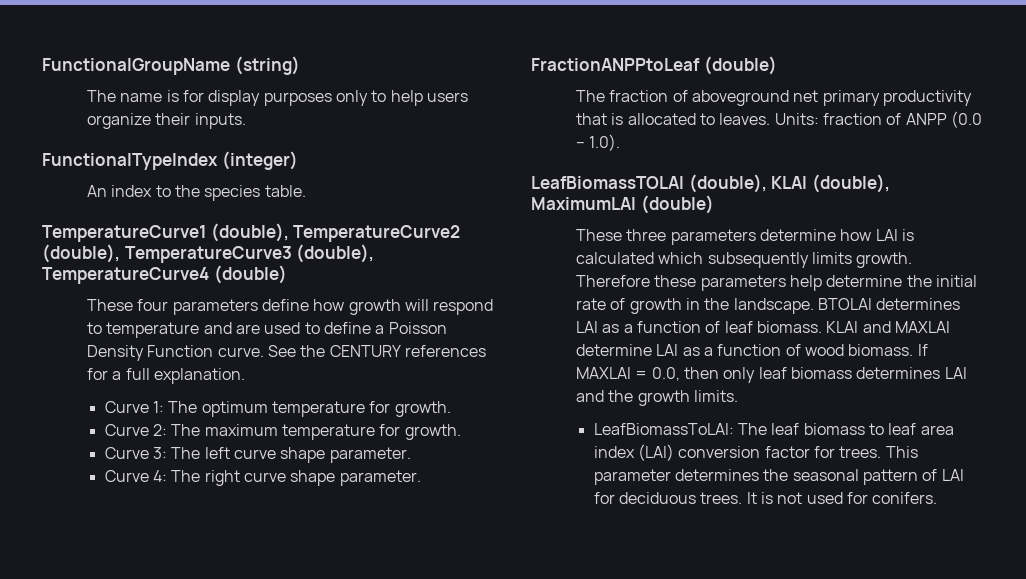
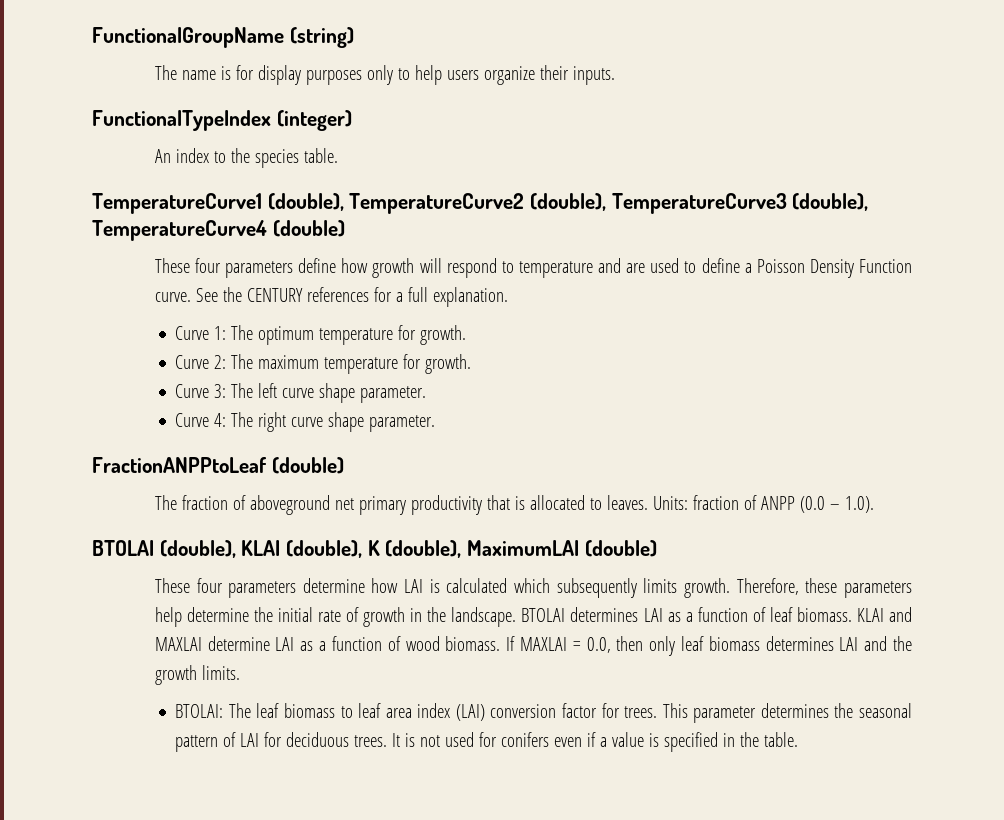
- LeafBiomassTOLAI (double), KLAI (double), MaximumLAI (double)
+ BTOLAI (double), KLAI (double), K (double), MaximumLAI (double)
- These three parameters determine how LAI is calculated which subsequently limits growth.
+ These four parameters determine how LAI is calculated which subsequently limits growth.
- Therefore these parameters help determine the initial rate of growth in the landscape.
+ Therefore, these parameters help determine the initial rate of growth in the landscape.
- LeafBiomassToLAI: The leaf biomass to leaf area index (LAI) conversion factor for trees.
+ BTOLAI: The leaf biomass to leaf area index (LAI) conversion factor for trees.
- It is not used for conifers.
+ It is not used for conifers even if a value is specified in the table.

